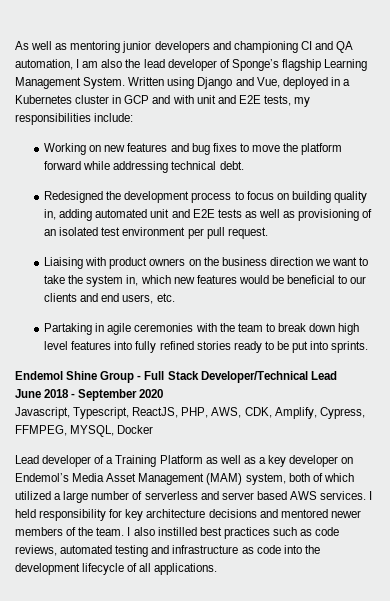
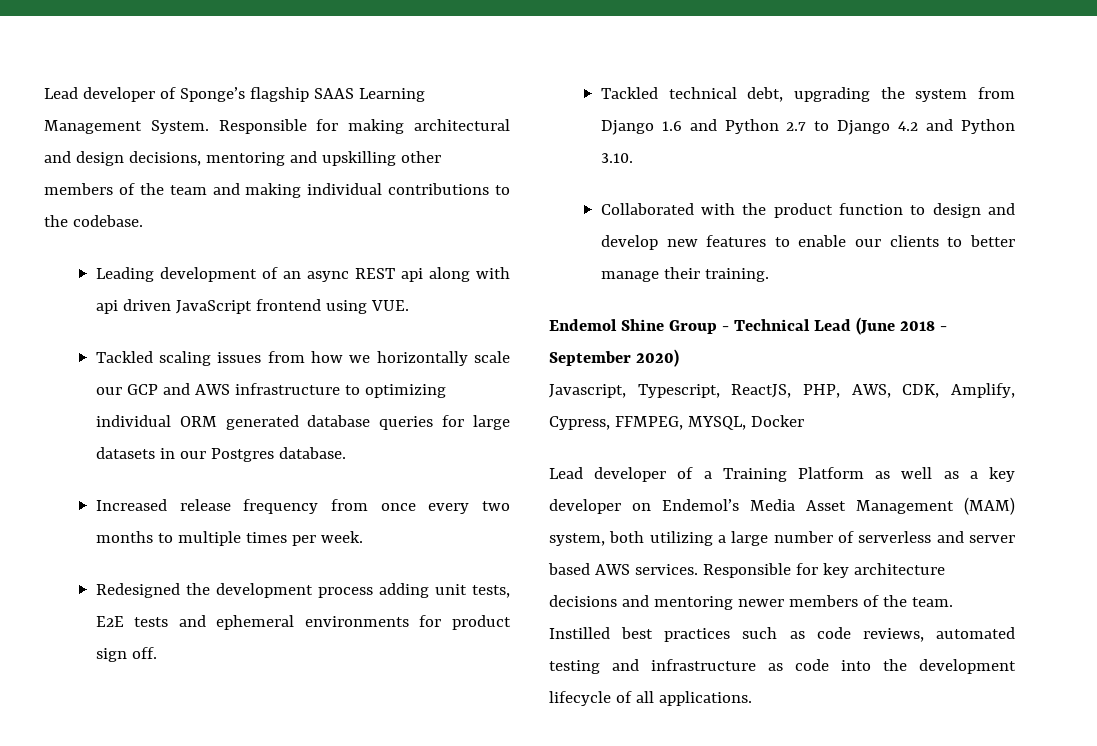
- As well as mentoring junior developers and championing CI and QA automation, I am also the lead developer of Sponge’s flagship Learning Management System.
+ Lead developer of Sponge’s flagship SAAS Learning Management System.
- Written using Django and Vue, deployed in a Kubernetes cluster in GCP and with unit and E2E tests, my responsibilities include:
- Working on new features and bug fixes to move the platform forward while addressing technical debt.
- Redesigned the development process to focus on building quality in, adding automated unit and E2E tests as well as provisioning of an isolated test environment per pull request.
- Liaising with product owners on the business direction we want to take the system in, which new features would be beneficial to our clients and end users, etc.
- Partaking in agile ceremonies with the team to break down high level features into fully refined stories ready to be put into sprints.
+ Responsible for making architectural and design decisions, mentoring and upskilling other members of the team and making individual contributions to the codebase.
+ Leading development of an async REST api along with api driven JavaScript frontend using VUE.
+ Tackled scaling issues from how we horizontally scale our GCP and AWS infrastructure to optimizing individual ORM generated database queries for large datasets in our Postgres database.
+ Increased release frequency from once every two months to multiple times per week.
+ Redesigned the development process adding unit tests, E2E tests and ephemeral environments for product sign off.
+ Tackled technical debt, upgrading the system from Django 1.6 and Python 2.7 to Django 4.2 and Python 3.10.
+ Collaborated with the product function to design and develop new features to enable our clients to better manage their training.
- Endemol Shine Group - Full Stack Developer/Technical Lead
- June 2018 - September 2020
+ Endemol Shine Group - Technical Lead (June 2018 - September 2020)
- Lead developer of a Training Platform as well as a key developer on Endemol’s Media Asset Management (MAM) system, both of which utilized a large number of serverless and server based AWS services.
+ Lead developer of a Training Platform as well as a key developer on Endemol’s Media Asset Management (MAM) system, both utilizing a large number of serverless and server based AWS services.
- I held responsibility for key architecture decisions and mentored newer members of the team.
+ Responsible for key architecture decisions and mentoring newer members of the team.
- I also instilled best practices such as code reviews, automated testing and infrastructure as code into the development lifecycle of all applications.
+ Instilled best practices such as code reviews, automated testing and infrastructure as code into the development lifecycle of all applications.

